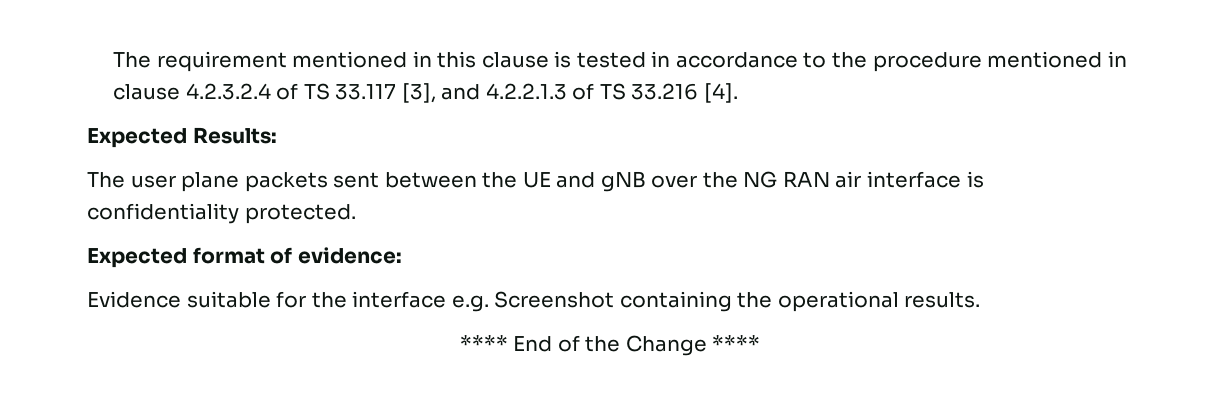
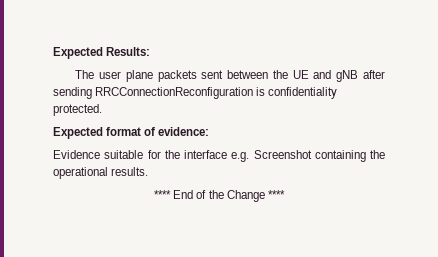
- The requirement mentioned in this clause is tested in accordance to the procedure mentioned in clause 4.2.3.2.4 of TS 33.117 [3], and 4.2.2.1.3 of TS 33.216 [4].
- The user plane packets sent between the UE and gNB over the NG RAN air interface is confidentiality protected.
+ The user plane packets sent between the UE and gNB after sending RRCConnectionReconfiguration is confidentiality protected.

